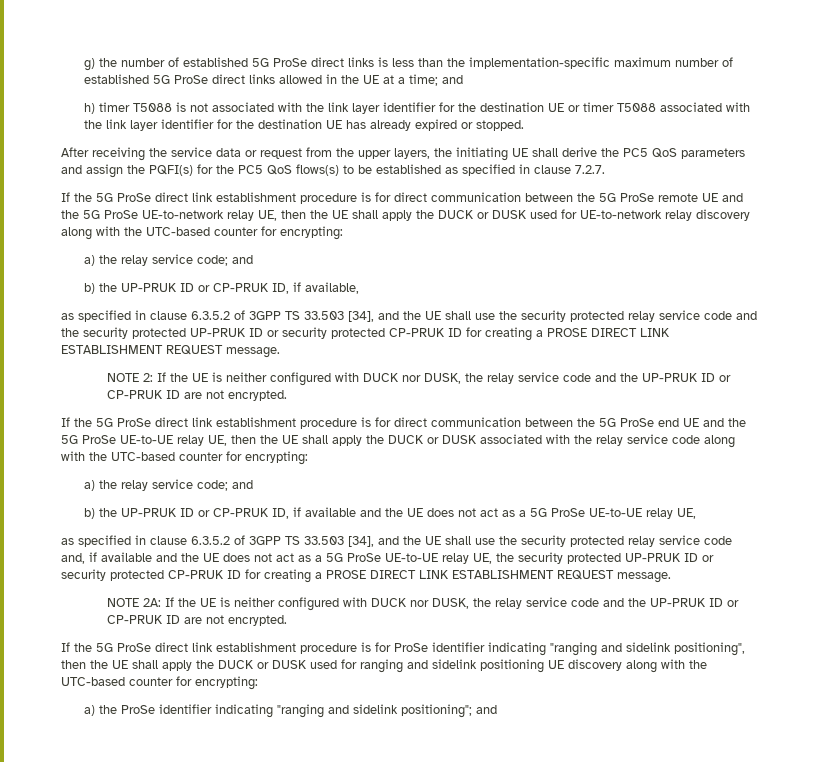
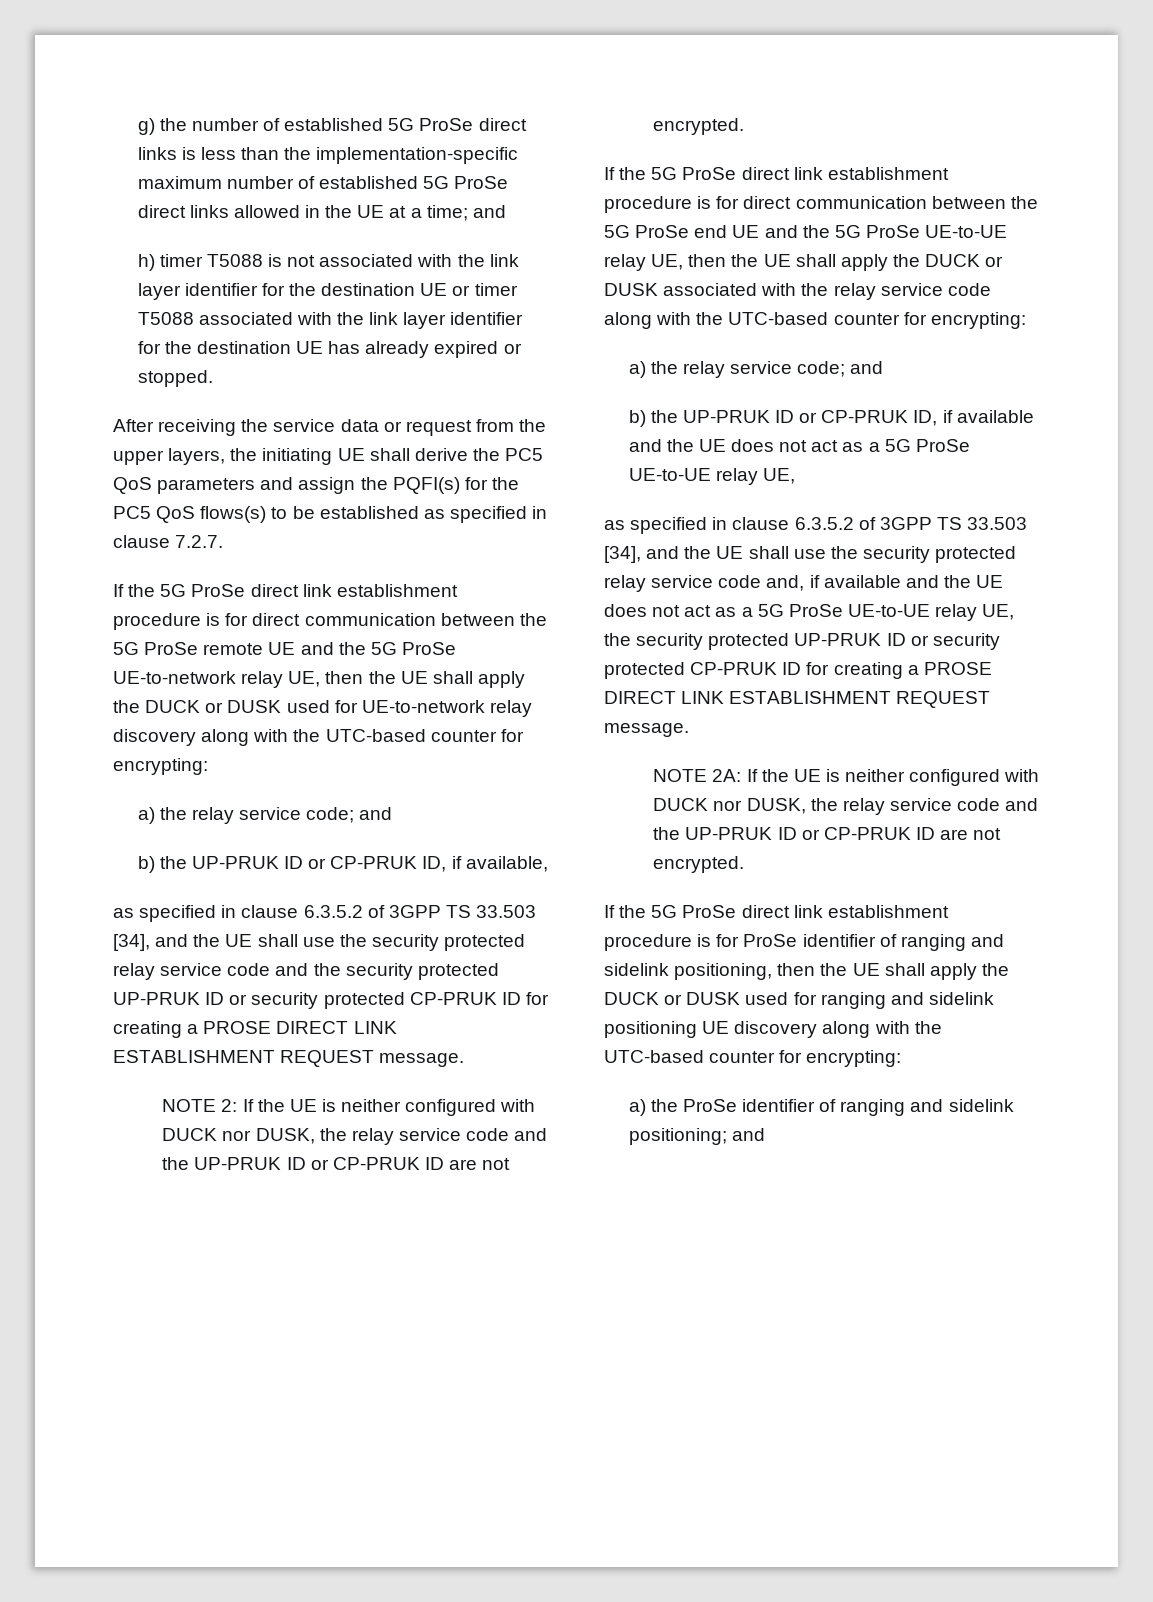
- If the 5G ProSe direct link establishment procedure is for ProSe identifier indicating "ranging and sidelink positioning", then the UE shall apply the DUCK or DUSK used for ranging and sidelink positioning UE discovery along with the UTC-based counter for encrypting:
+ If the 5G ProSe direct link establishment procedure is for ProSe identifier of ranging and sidelink positioning, then the UE shall apply the DUCK or DUSK used for ranging and sidelink positioning UE discovery along with the UTC-based counter for encrypting:
- a) the ProSe identifier indicating "ranging and sidelink positioning"; and
+ a) the ProSe identifier of ranging and sidelink positioning; and

